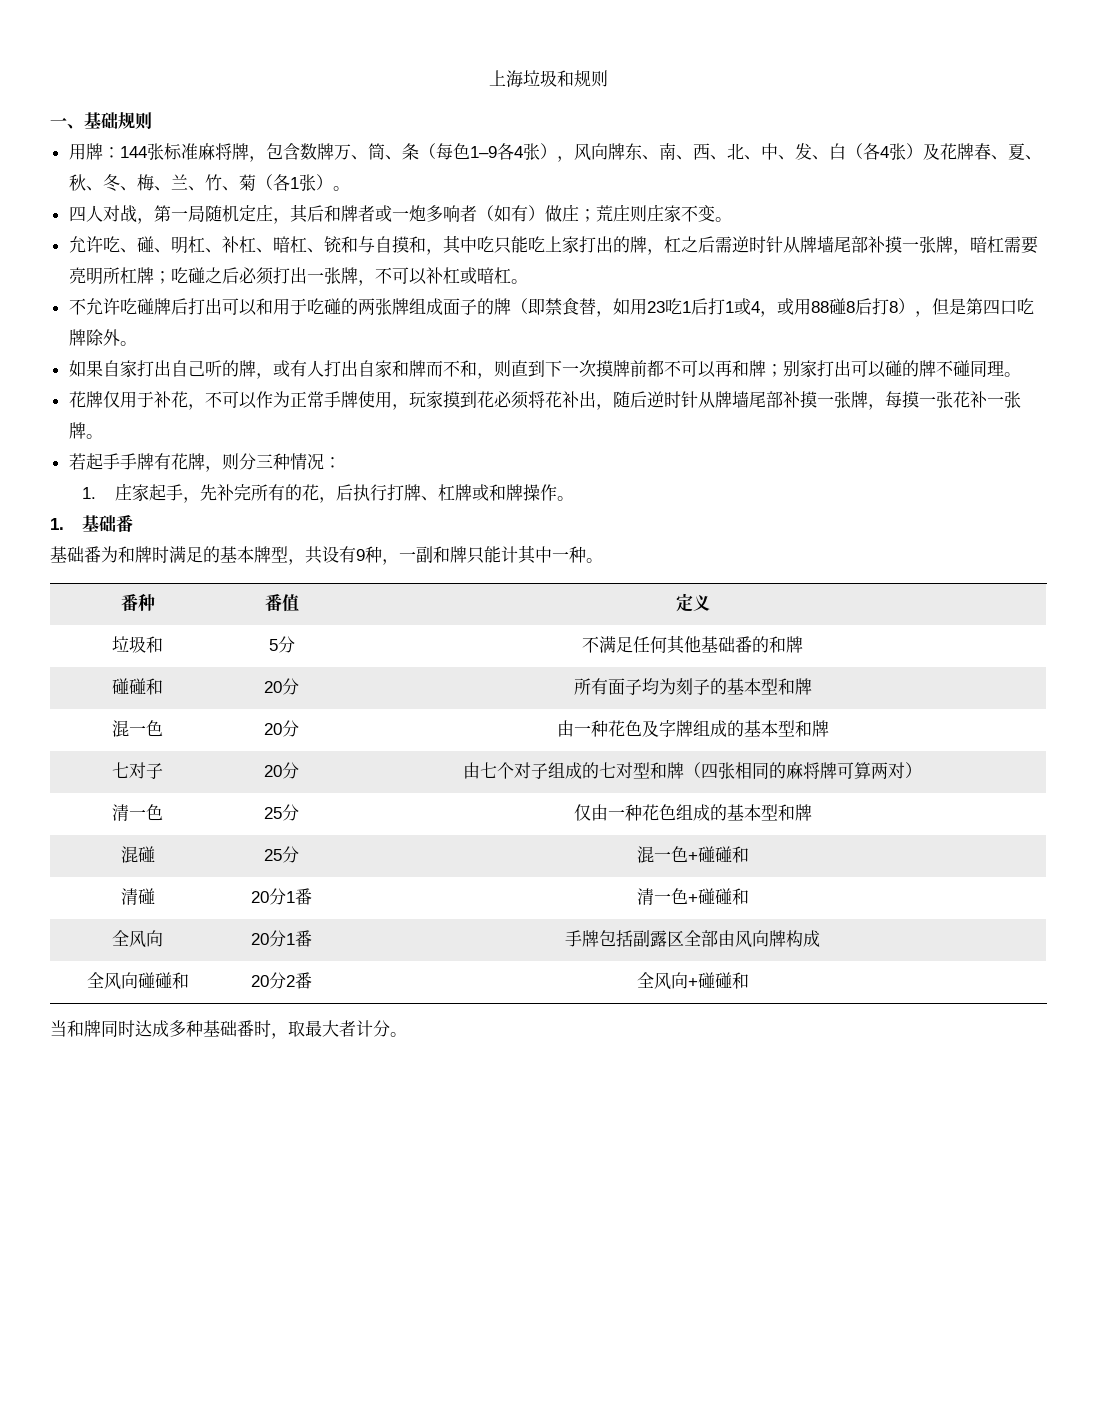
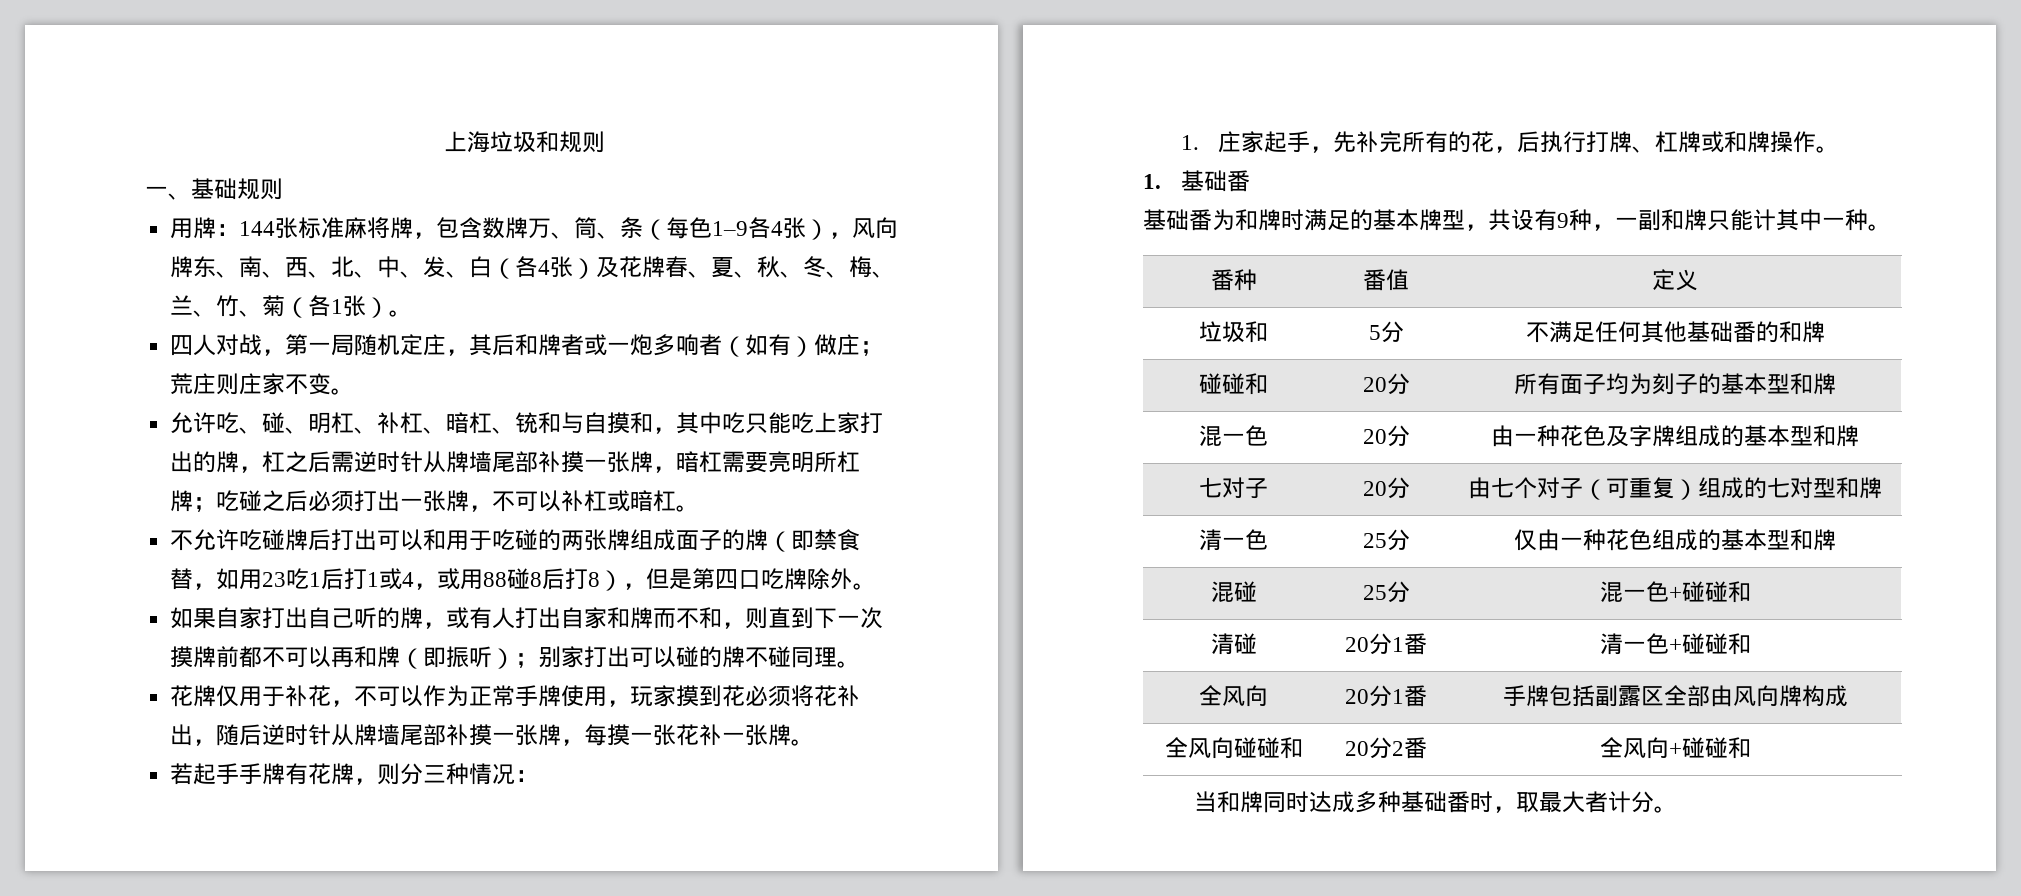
- 如果自家打出自己听的牌，或有人打出自家和牌而不和，则直到下一次摸牌前都不可以再和牌；别家打出可以碰的牌不碰同理。
+ 如果自家打出自己听的牌，或有人打出自家和牌而不和，则直到下一次摸牌前都不可以再和牌（即振听）；别家打出可以碰的牌不碰同理。
- 七对子 | 20分 | 由七个对子组成的七对型和牌（四张相同的麻将牌可算两对）
+ 七对子 | 20分 | 由七个对子（可重复）组成的七对型和牌

